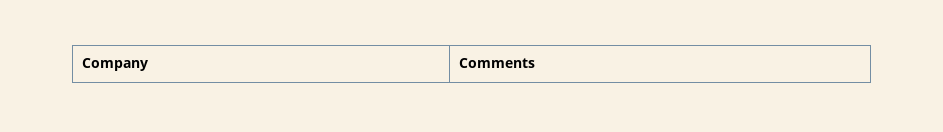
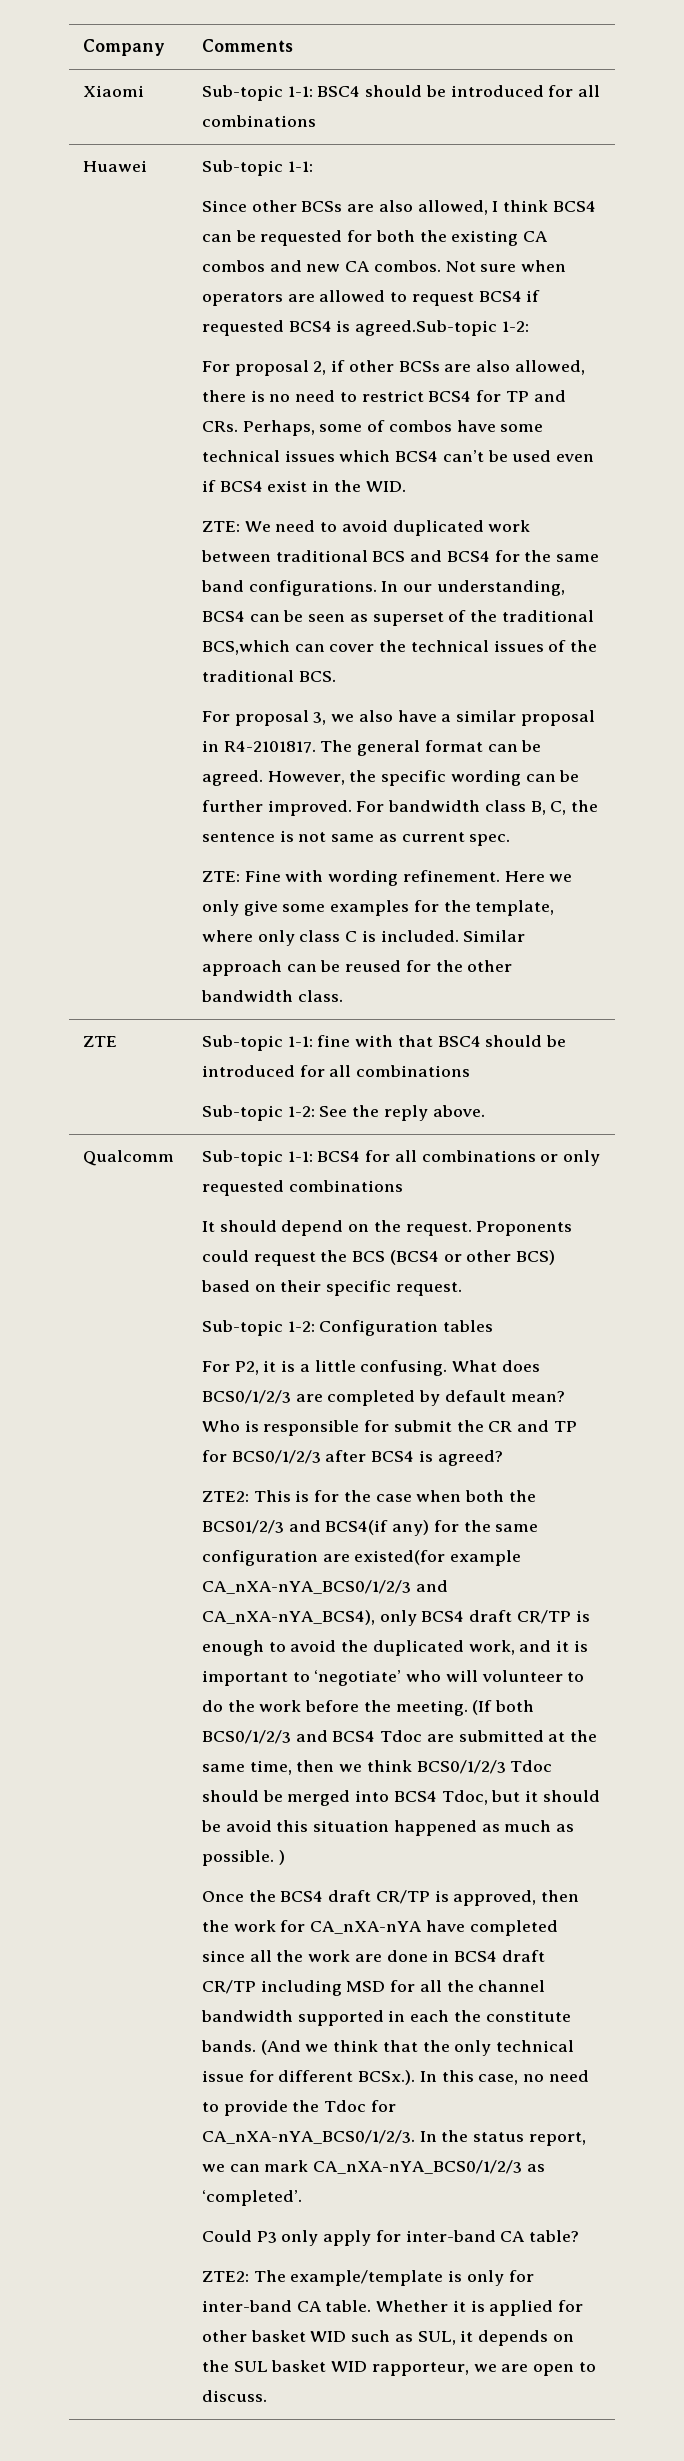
+ Xiaomi | Sub-topic 1-1: BSC4 should be introduced for all combinations
+ Huawei | Sub-topic 1-1:
+ Since other BCSs are also allowed, I think BCS4 can be requested for both the existing CA combos and new CA combos. Not sure when operators are allowed to request BCS4 if requested BCS4 is agreed.Sub-topic 1-2:
+ For proposal 2, if other BCSs are also allowed, there is no need to restrict BCS4 for TP and CRs. Perhaps, some of combos have some technical issues which BCS4 can’t be used even if BCS4 exist in the WID.
+ ZTE: We need to avoid duplicated work between traditional BCS and BCS4 for the same band configurations. In our understanding, BCS4 can be seen as superset of the traditional BCS,which can cover the technical issues of the traditional BCS.
+ For proposal 3, we also have a similar proposal in R4-2101817. The general format can be agreed. However, the specific wording can be further improved. For bandwidth class B, C, the sentence is not same as current spec.
+ ZTE: Fine with wording refinement. Here we only give some examples for the template, where only class C is included. Similar approach can be reused for the other bandwidth class.
+ ZTE | Sub-topic 1-1: fine with that BSC4 should be introduced for all combinations
+ Sub-topic 1-2: See the reply above.
+ Qualcomm | Sub-topic 1-1: BCS4 for all combinations or only requested combinations
+ It should depend on the request. Proponents could request the BCS (BCS4 or other BCS) based on their specific request.
+ Sub-topic 1-2: Configuration tables
+ For P2, it is a little confusing. What does BCS0/1/2/3 are completed by default mean? Who is responsible for submit the CR and TP for BCS0/1/2/3 after BCS4 is agreed?
+ ZTE2: This is for the case when both the BCS01/2/3 and BCS4(if any) for the same configuration are existed(for example CA_nXA-nYA_BCS0/1/2/3 and CA_nXA-nYA_BCS4), only BCS4 draft CR/TP is enough to avoid the duplicated work, and it is important to ‘negotiate’ who will volunteer to do the work before the meeting. (If both BCS0/1/2/3 and BCS4 Tdoc are submitted at the same time, then we think BCS0/1/2/3 Tdoc should be merged into BCS4 Tdoc, but it should be avoid this situation happened as much as possible. )
+ Once the BCS4 draft CR/TP is approved, then the work for CA_nXA-nYA have completed since all the work are done in BCS4 draft CR/TP including MSD for all the channel bandwidth supported in each the constitute bands. (And we think that the only technical issue for different BCSx.). In this case, no need to provide the Tdoc for CA_nXA-nYA_BCS0/1/2/3. In the status report, we can mark CA_nXA-nYA_BCS0/1/2/3 as ‘completed’.
+ Could P3 only apply for inter-band CA table?
+ ZTE2: The example/template is only for inter-band CA table. Whether it is applied for other basket WID such as SUL, it depends on the SUL basket WID rapporteur, we are open to discuss.

